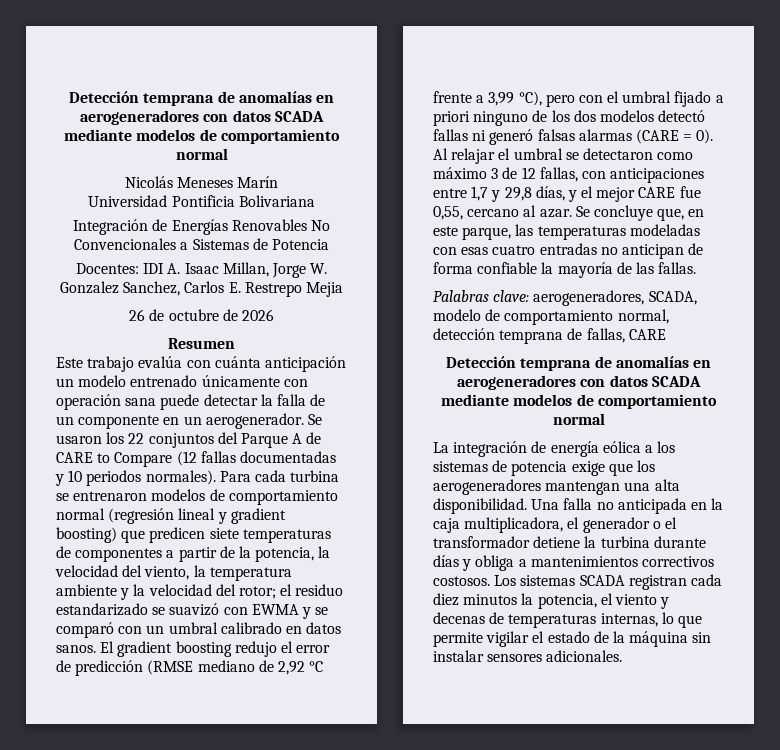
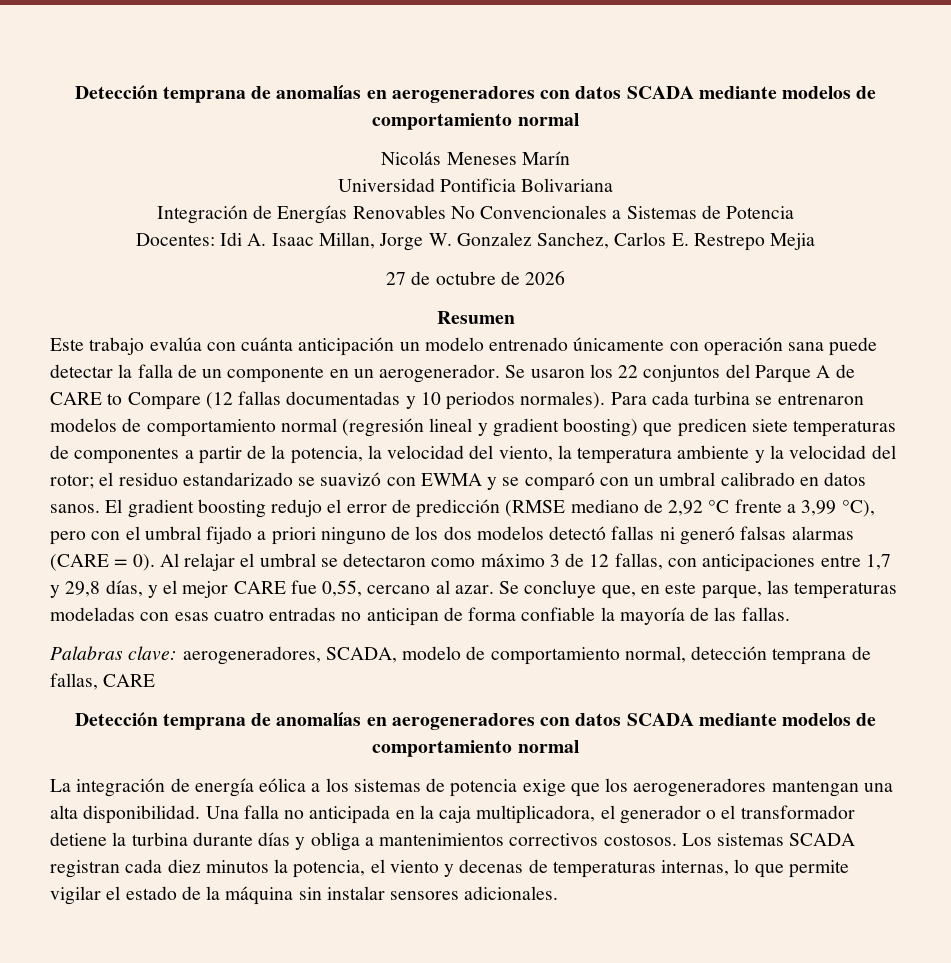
- Docentes: IDI A. Isaac Millan, Jorge W. Gonzalez Sanchez, Carlos E. Restrepo Mejia
+ Docentes: Idi A. Isaac Millan, Jorge W. Gonzalez Sanchez, Carlos E. Restrepo Mejia
- 26 de octubre de 2026
+ 27 de octubre de 2026

